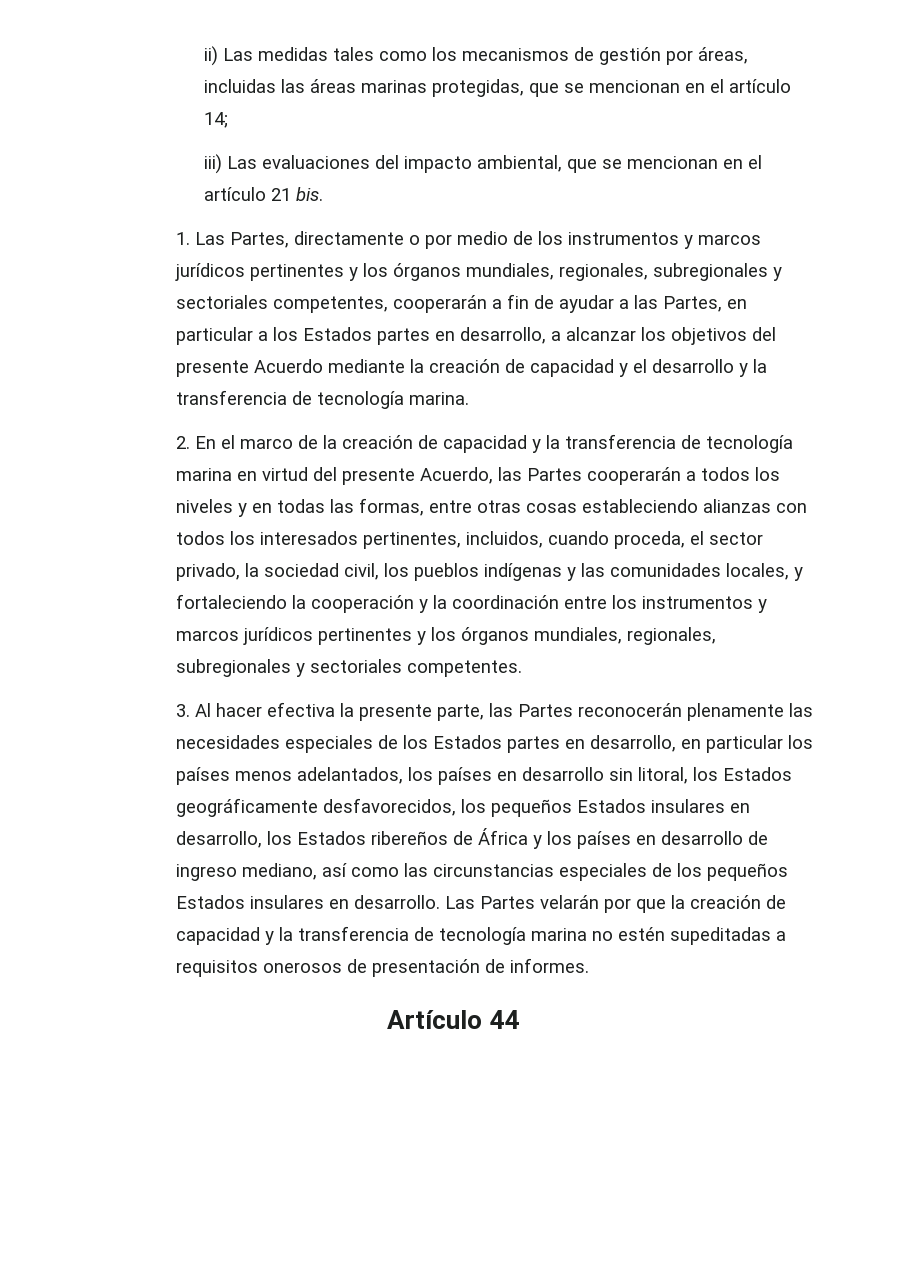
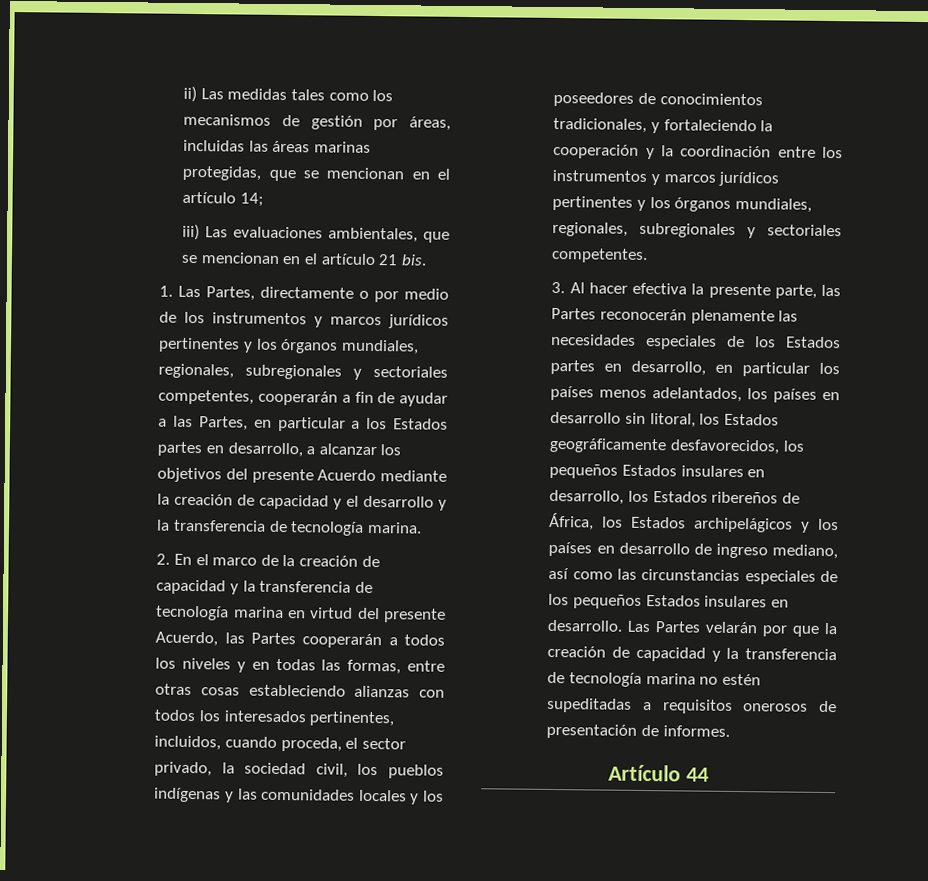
- iii) Las evaluaciones del impacto ambiental, que se mencionan en el artículo 21 bis.
+ iii) Las evaluaciones ambientales, que se mencionan en el artículo 21 bis.
- 2. En el marco de la creación de capacidad y la transferencia de tecnología marina en virtud del presente Acuerdo, las Partes cooperarán a todos los niveles y en todas las formas, entre otras cosas estableciendo alianzas con todos los interesados pertinentes, incluidos, cuando proceda, el sector privado, la sociedad civil, los pueblos indígenas y las comunidades locales, y fortaleciendo la cooperación y la coordinación entre los instrumentos y marcos jurídicos pertinentes y los órganos mundiales, regionales, subregionales y sectoriales competentes.
+ 2. En el marco de la creación de capacidad y la transferencia de tecnología marina en virtud del presente Acuerdo, las Partes cooperarán a todos los niveles y en todas las formas, entre otras cosas estableciendo alianzas con todos los interesados pertinentes, incluidos, cuando proceda, el sector privado, la sociedad civil, los pueblos indígenas y las comunidades locales y los poseedores de conocimientos tradicionales, y fortaleciendo la cooperación y la coordinación entre los instrumentos y marcos jurídicos pertinentes y los órganos mundiales, regionales, subregionales y sectoriales competentes.
- 3. Al hacer efectiva la presente parte, las Partes reconocerán plenamente las necesidades especiales de los Estados partes en desarrollo, en particular los países menos adelantados, los países en desarrollo sin litoral, los Estados geográficamente desfavorecidos, los pequeños Estados insulares en desarrollo, los Estados ribereños de África y los países en desarrollo de ingreso mediano, así como las circunstancias especiales de los pequeños Estados insulares en desarrollo.
+ 3. Al hacer efectiva la presente parte, las Partes reconocerán plenamente las necesidades especiales de los Estados partes en desarrollo, en particular los países menos adelantados, los países en desarrollo sin litoral, los Estados geográficamente desfavorecidos, los pequeños Estados insulares en desarrollo, los Estados ribereños de África, los Estados archipelágicos y los países en desarrollo de ingreso mediano, así como las circunstancias especiales de los pequeños Estados insulares en desarrollo.

